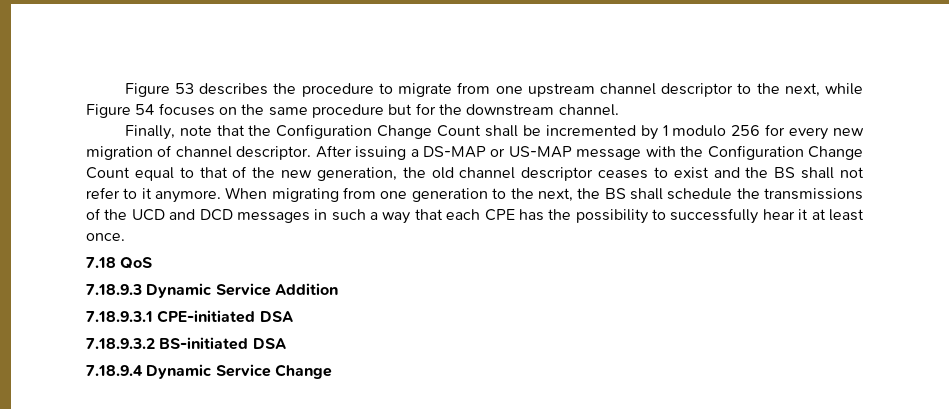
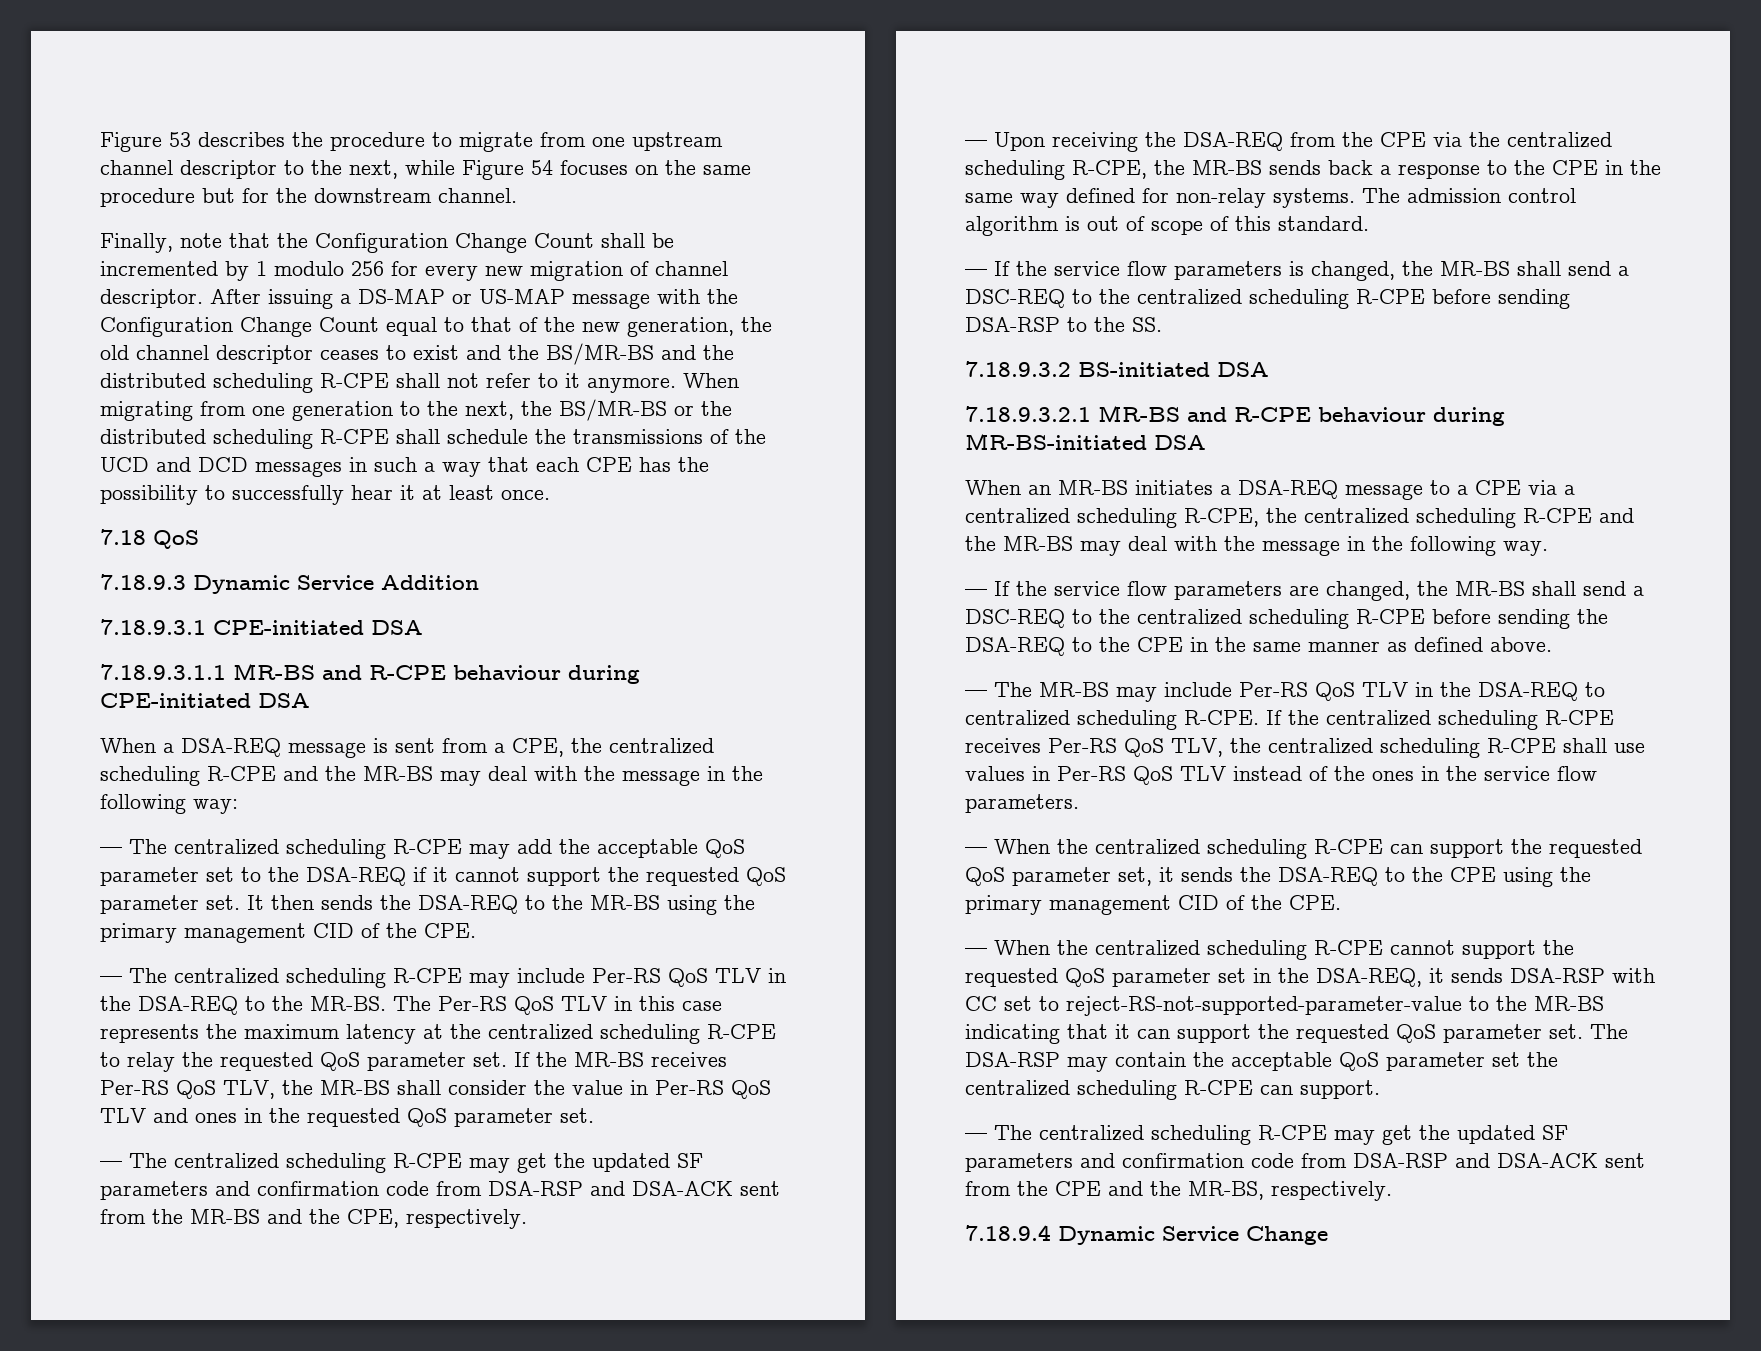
- After issuing a DS-MAP or US-MAP message with the Configuration Change Count equal to that of the new generation, the old channel descriptor ceases to exist and the BS shall not refer to it anymore.
+ After issuing a DS-MAP or US-MAP message with the Configuration Change Count equal to that of the new generation, the old channel descriptor ceases to exist and the BS/MR-BS and the distributed scheduling R-CPE shall not refer to it anymore.
- When migrating from one generation to the next, the BS shall schedule the transmissions of the UCD and DCD messages in such a way that each CPE has the possibility to successfully hear it at least once.
+ When migrating from one generation to the next, the BS/MR-BS or the distributed scheduling R-CPE shall schedule the transmissions of the UCD and DCD messages in such a way that each CPE has the possibility to successfully hear it at least once.
+ 7.18.9.3.1.1 MR-BS and R-CPE behaviour during CPE-initiated DSA
+ When a DSA-REQ message is sent from a CPE, the centralized scheduling R-CPE and the MR-BS may deal with the message in the following way:
+ — The centralized scheduling R-CPE may add the acceptable QoS parameter set to the DSA-REQ if it cannot support the requested QoS parameter set. It then sends the DSA-REQ to the MR-BS using the primary management CID of the CPE.
+ — The centralized scheduling R-CPE may include Per-RS QoS TLV in the DSA-REQ to the MR-BS. The Per-RS QoS TLV in this case represents the maximum latency at the centralized scheduling R-CPE to relay the requested QoS parameter set. If the MR-BS receives Per-RS QoS TLV, the MR-BS shall consider the value in Per-RS QoS TLV and ones in the requested QoS parameter set.
+ — The centralized scheduling R-CPE may get the updated SF parameters and confirmation code from DSA-RSP and DSA-ACK sent from the MR-BS and the CPE, respectively.
+ — Upon receiving the DSA-REQ from the CPE via the centralized scheduling R-CPE, the MR-BS sends back a response to the CPE in the same way defined for non-relay systems. The admission control algorithm is out of scope of this standard.
+ — If the service flow parameters is changed, the MR-BS shall send a DSC-REQ to the centralized scheduling R-CPE before sending DSA-RSP to the SS.
  7.18.9.3.2 BS-initiated DSA
+ 7.18.9.3.2.1 MR-BS and R-CPE behaviour during MR-BS-initiated DSA
+ When an MR-BS initiates a DSA-REQ message to a CPE via a centralized scheduling R-CPE, the centralized scheduling R-CPE and the MR-BS may deal with the message in the following way.
+ — If the service flow parameters are changed, the MR-BS shall send a DSC-REQ to the centralized scheduling R-CPE before sending the DSA-REQ to the CPE in the same manner as defined above.
+ — The MR-BS may include Per-RS QoS TLV in the DSA-REQ to centralized scheduling R-CPE. If the centralized scheduling R-CPE receives Per-RS QoS TLV, the centralized scheduling R-CPE shall use values in Per-RS QoS TLV instead of the ones in the service flow parameters.
+ — When the centralized scheduling R-CPE can support the requested QoS parameter set, it sends the DSA-REQ to the CPE using the primary management CID of the CPE.
+ — When the centralized scheduling R-CPE cannot support the requested QoS parameter set in the DSA-REQ, it sends DSA-RSP with CC set to reject-RS-not-supported-parameter-value to the MR-BS indicating that it can support the requested QoS parameter set. The DSA-RSP may contain the acceptable QoS parameter set the centralized scheduling R-CPE can support.
+ — The centralized scheduling R-CPE may get the updated SF parameters and confirmation code from DSA-RSP and DSA-ACK sent from the CPE and the MR-BS, respectively.

